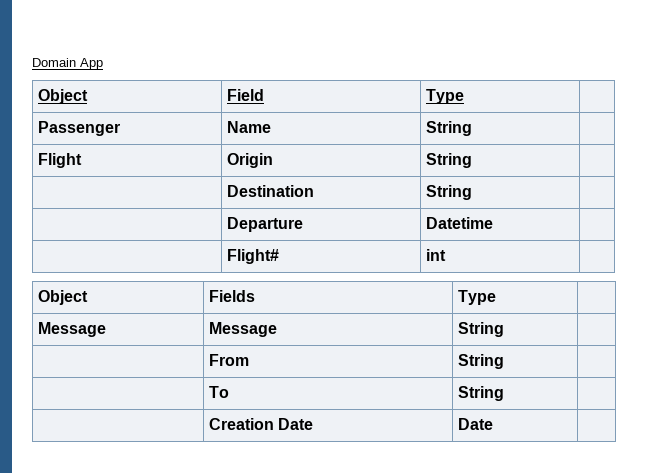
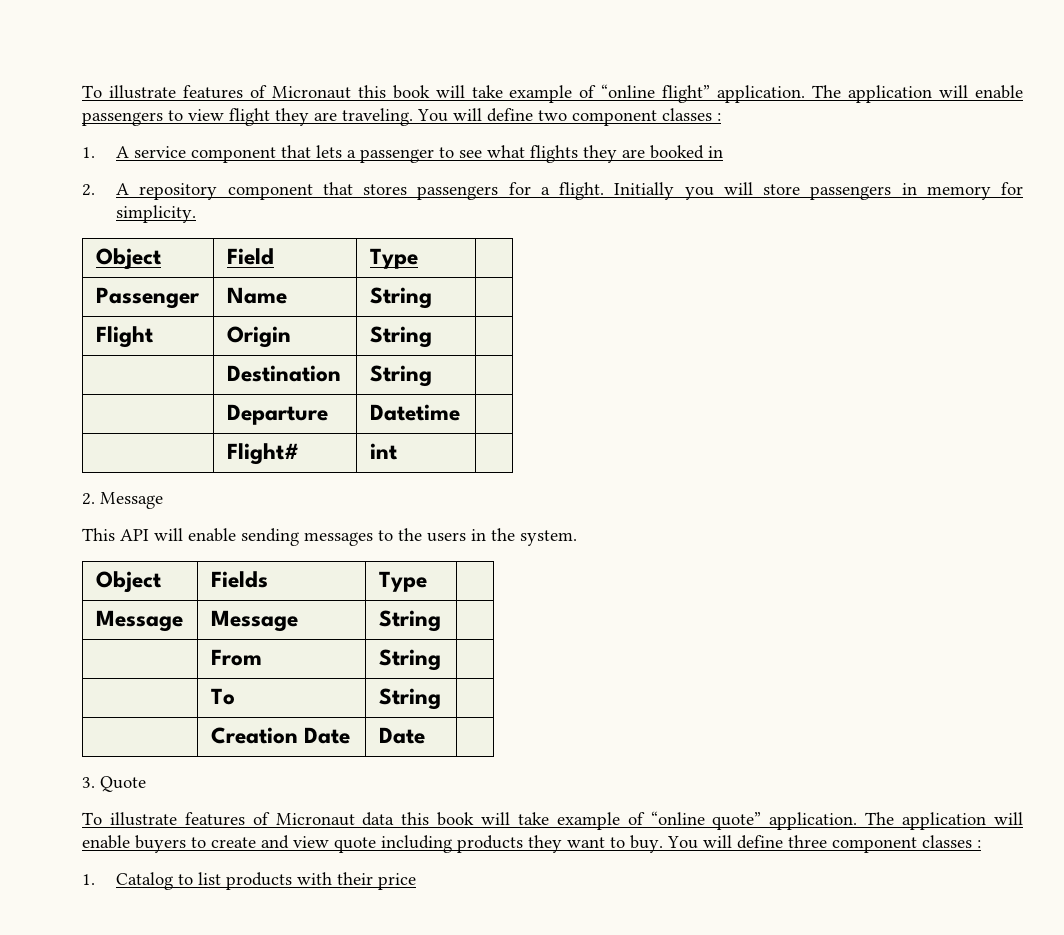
- Domain App
+ To illustrate features of Micronaut this book will take example of “online flight” application. The application will enable passengers to view flight they are traveling. You will define two component classes :
+ 1. A service component that lets a passenger to see what flights they are booked in
+ 2. A repository component that stores passengers for a flight. Initially you will store passengers in memory for simplicity.
+ 2. Message
+ This API will enable sending messages to the users in the system.
+ 3. Quote
+ To illustrate features of Micronaut data this book will take example of “online quote” application. The application will enable buyers to create and view quote including products they want to buy. You will define three component classes :
+ 1. Catalog to list products with their price

